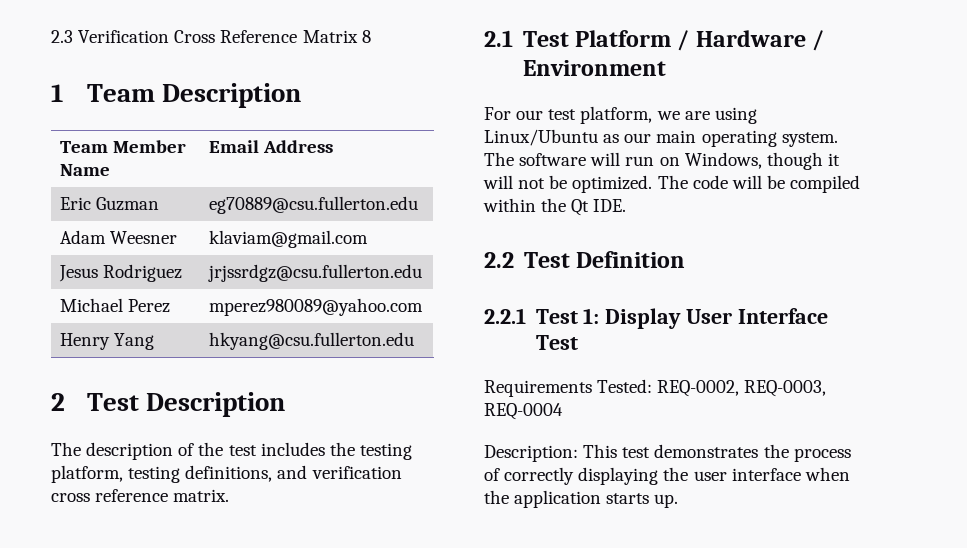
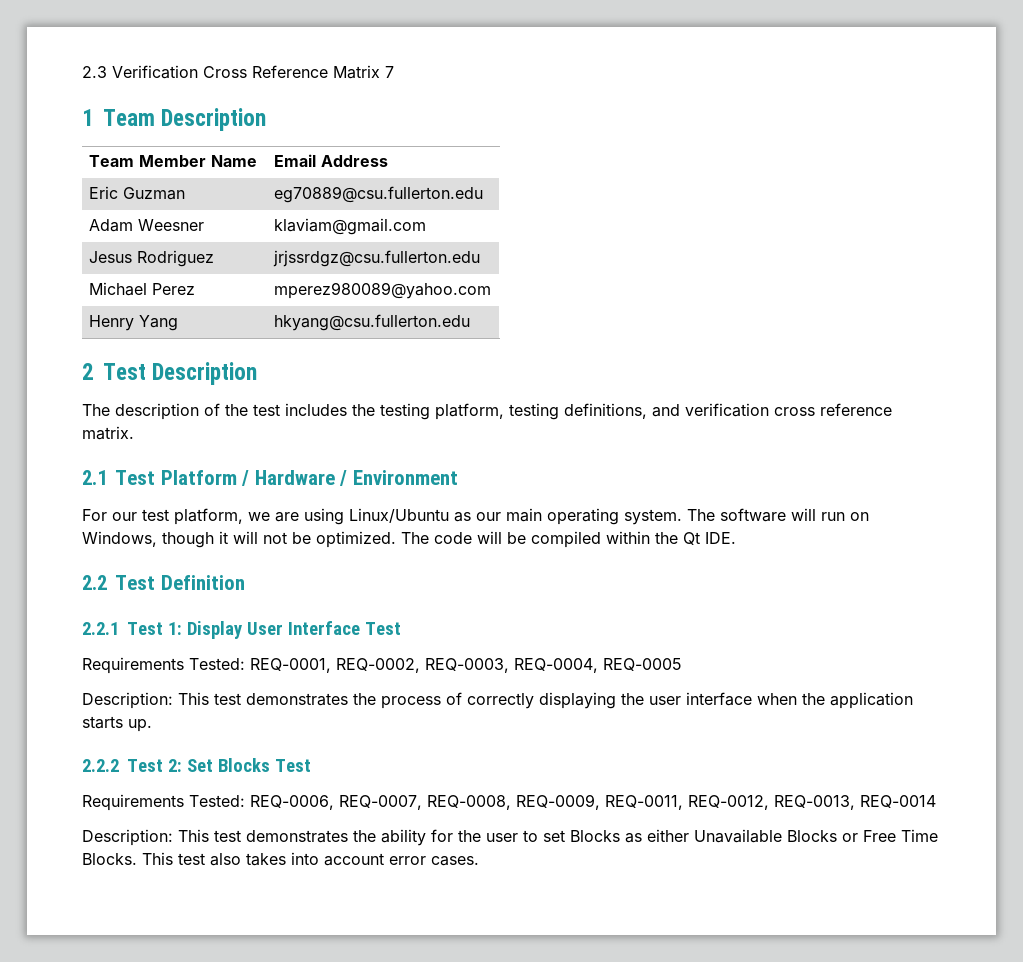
- 2.3 Verification Cross Reference Matrix 8
+ 2.3 Verification Cross Reference Matrix 7
- Requirements Tested: REQ-0002, REQ-0003, REQ-0004
+ Requirements Tested: REQ-0001, REQ-0002, REQ-0003, REQ-0004, REQ-0005
+ 2.2.2 Test 2: Set Blocks Test
+ Requirements Tested: REQ-0006, REQ-0007, REQ-0008, REQ-0009, REQ-0011, REQ-0012, REQ-0013, REQ-0014
+ Description: This test demonstrates the ability for the user to set Blocks as either Unavailable Blocks or Free Time Blocks. This test also takes into account error cases.

